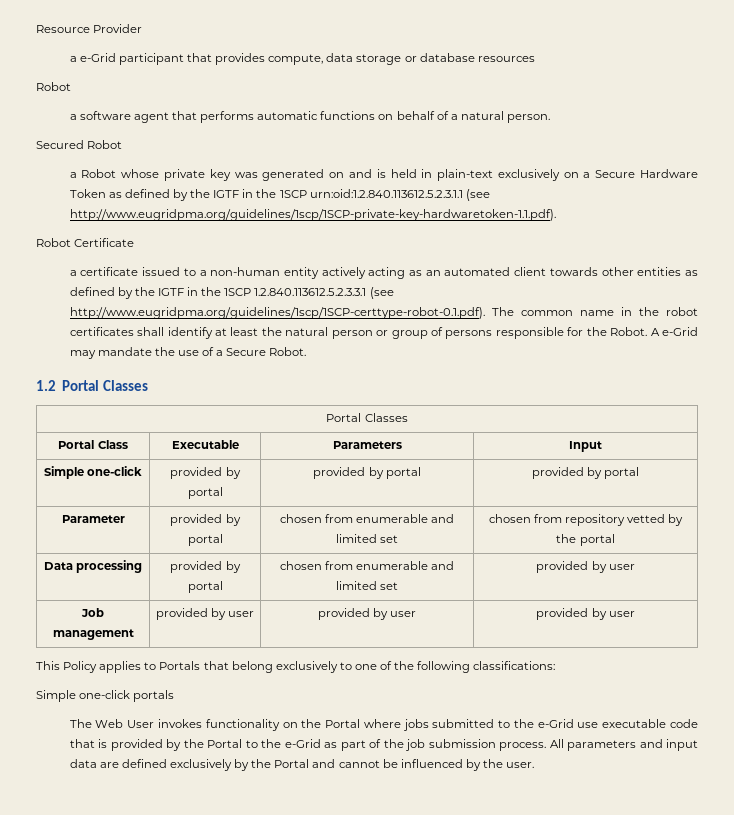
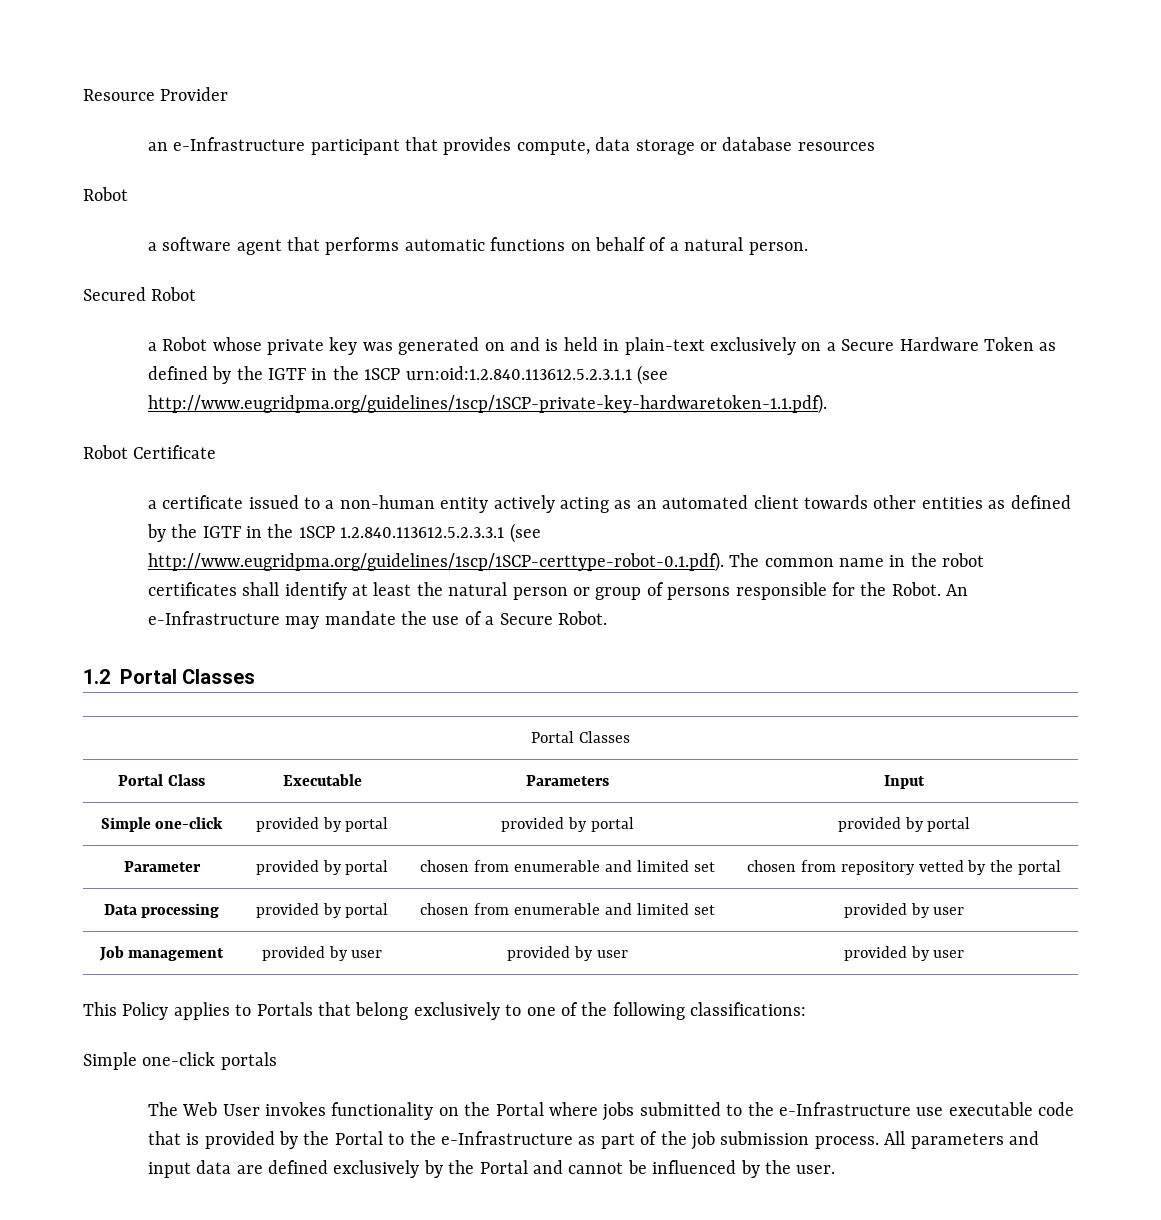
- a e-Grid participant that provides compute, data storage or database resources
+ an e-Infrastructure participant that provides compute, data storage or database resources
- A e-Grid may mandate the use of a Secure Robot.
+ An e-Infrastructure may mandate the use of a Secure Robot.
- The Web User invokes functionality on the Portal where jobs submitted to the e-Grid use executable code that is provided by the Portal to the e-Grid as part of the job submission process.
+ The Web User invokes functionality on the Portal where jobs submitted to the e-Infrastructure use executable code that is provided by the Portal to the e-Infrastructure as part of the job submission process.

